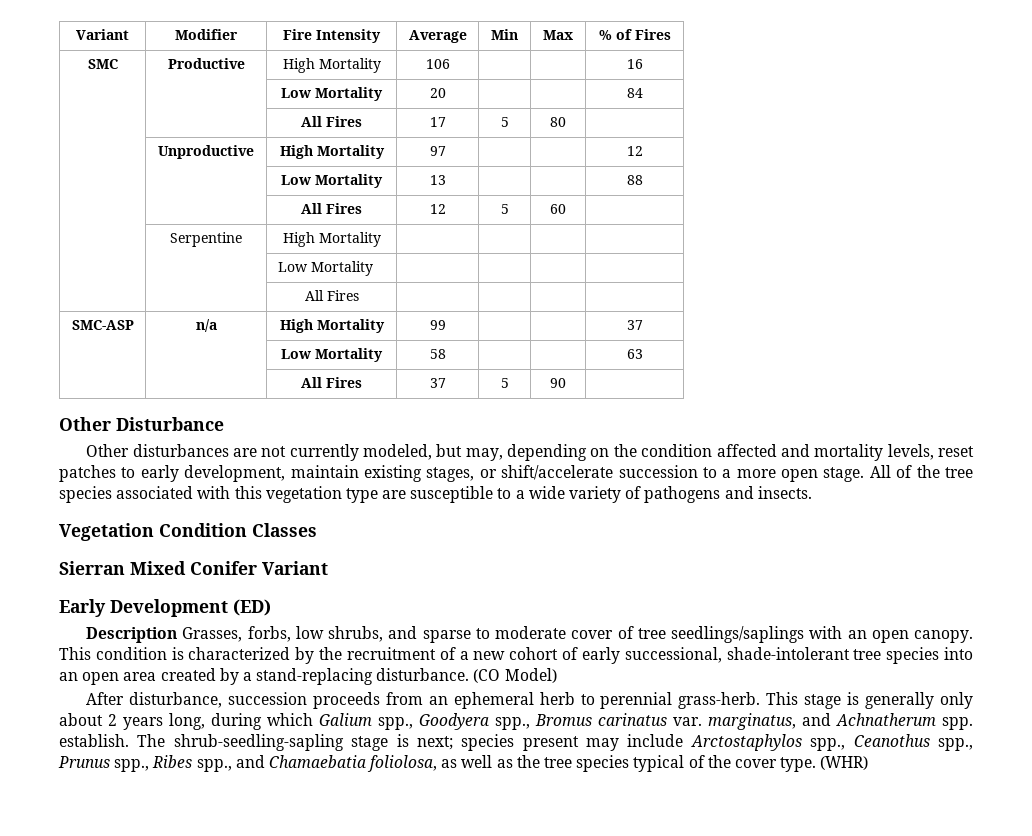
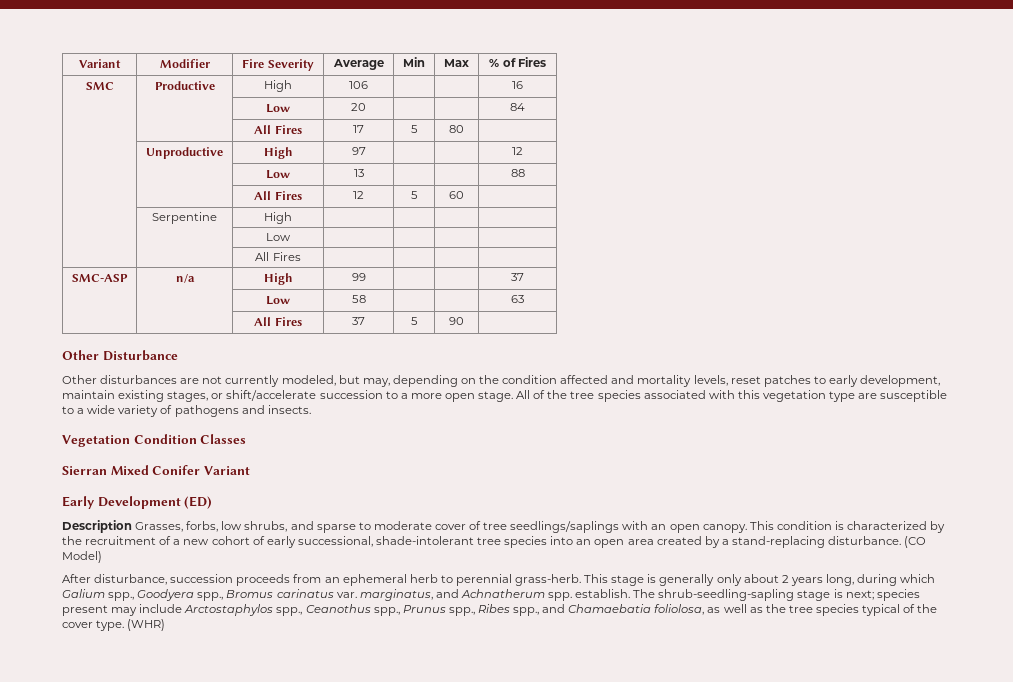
- Variant | Modifier | Fire Intensity | Average | Min | Max | % of Fires
+ Variant | Modifier | Fire Severity | Average | Min | Max | % of Fires
- SMC | Productive | High Mortality | 106 | | | 16
+ SMC | Productive | High | 106 | | | 16
- | | Low Mortality | 20 | | | 84
+ | | Low | 20 | | | 84
- | Unproductive | High Mortality | 97 | | | 12
+ | Unproductive | High | 97 | | | 12
- | | Low Mortality | 13 | | | 88
+ | | Low | 13 | | | 88
- | Serpentine | High Mortality | | | |
- | | Low Mortality | | | |
+ | Serpentine | High | | | |
+ | | Low | | | |
- SMC-ASP | n/a | High Mortality | 99 | | | 37
+ SMC-ASP | n/a | High | 99 | | | 37
- | | Low Mortality | 58 | | | 63
+ | | Low | 58 | | | 63

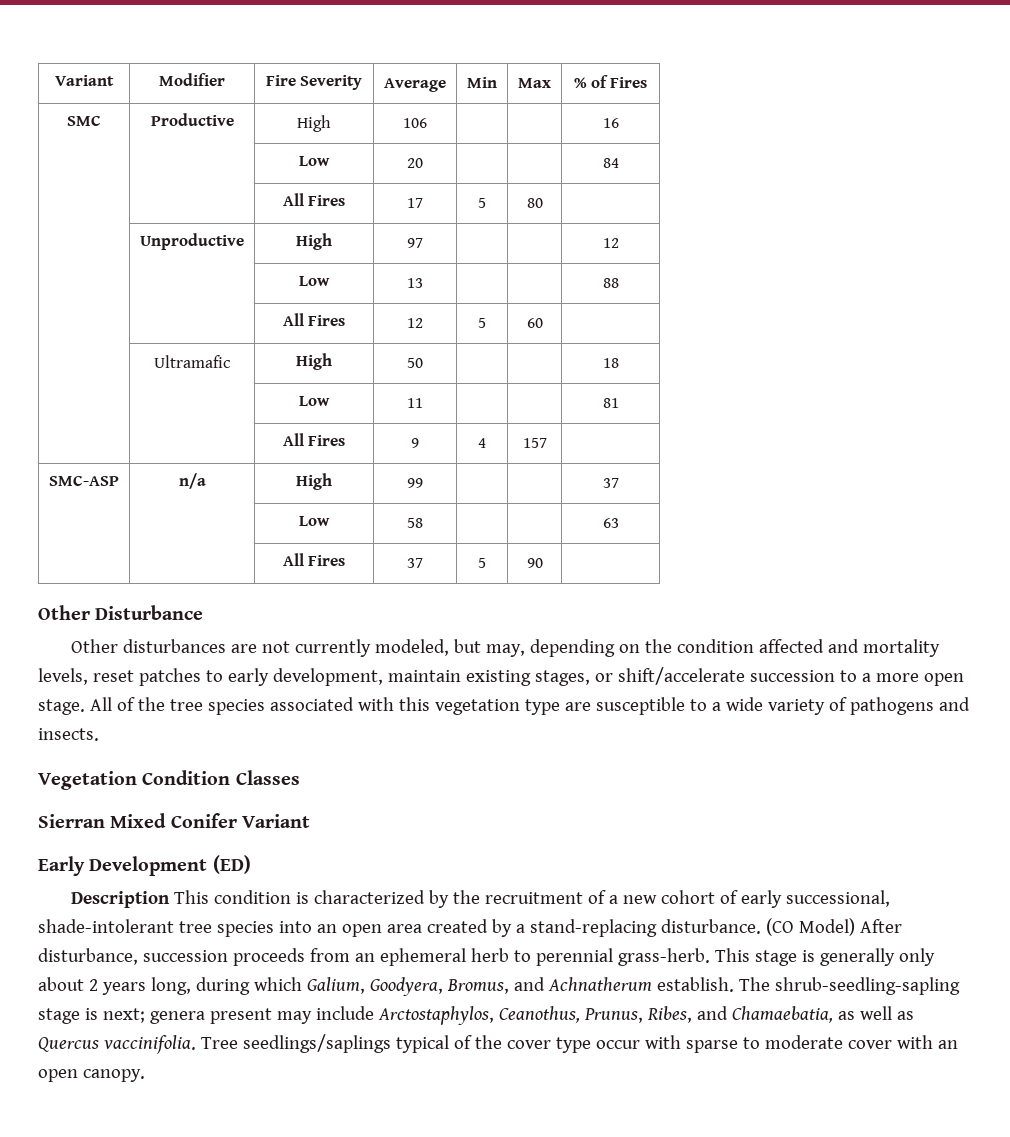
- | Serpentine | High | | | |
- | | Low | | | |
- | | All Fires | | | |
+ | Ultramafic | High | 50 | | | 18
+ | | Low | 11 | | | 81
+ | | All Fires | 9 | 4 | 157 |
- Description Grasses, forbs, low shrubs, and sparse to moderate cover of tree seedlings/saplings with an open canopy. This condition is characterized by the recruitment of a new cohort of early successional, shade-intolerant tree species into an open area created by a stand-replacing disturbance.
+ Description This condition is characterized by the recruitment of a new cohort of early successional, shade-intolerant tree species into an open area created by a stand-replacing disturbance.
- (CO Model)
- After disturbance, succession proceeds from an ephemeral herb to perennial grass-herb.
+ (CO Model) After disturbance, succession proceeds from an ephemeral herb to perennial grass-herb.
- This stage is generally only about 2 years long, during which Galium spp., Goodyera spp., Bromus carinatus var. marginatus, and Achnatherum spp. establish.
+ This stage is generally only about 2 years long, during which Galium, Goodyera, Bromus, and Achnatherum establish.
- The shrub-seedling-sapling stage is next; species present may include Arctostaphylos spp., Ceanothus spp., Prunus spp., Ribes spp., and Chamaebatia foliolosa, as well as the tree species typical of the cover type. (WHR)
+ The shrub-seedling-sapling stage is next; genera present may include Arctostaphylos, Ceanothus, Prunus, Ribes, and Chamaebatia, as well as Quercus vaccinifolia. Tree seedlings/saplings typical of the cover type occur with sparse to moderate cover with an open canopy.

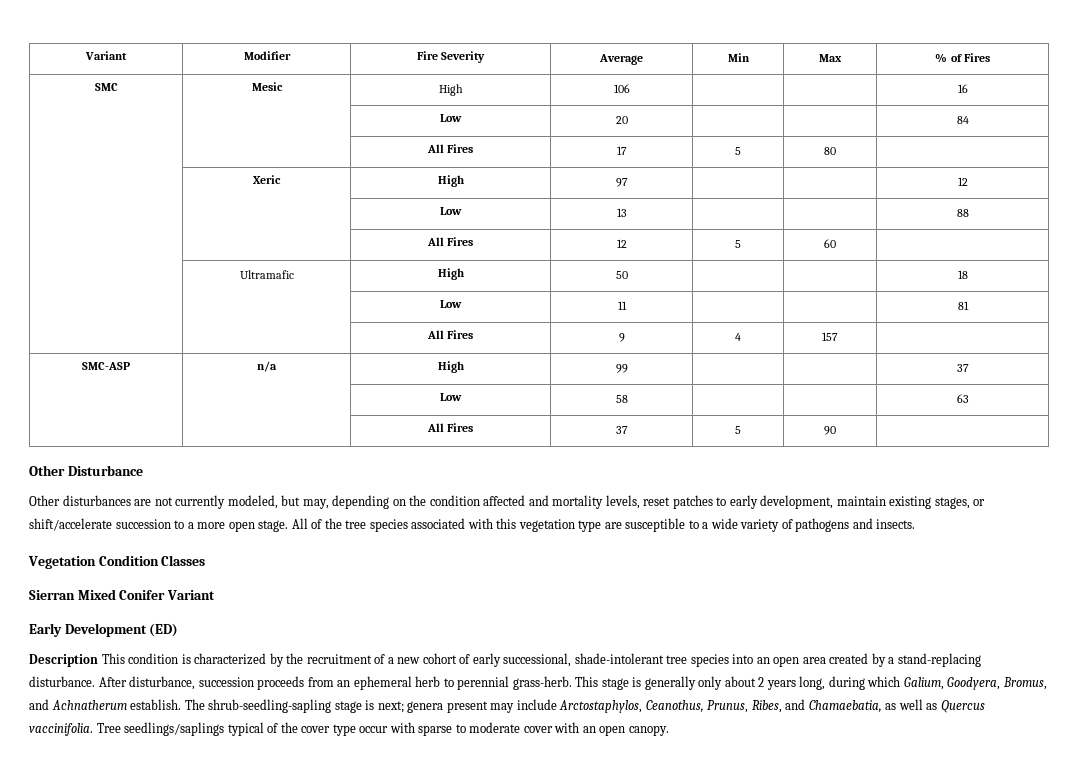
- SMC | Productive | High | 106 | | | 16
+ SMC | Mesic | High | 106 | | | 16
- | Unproductive | High | 97 | | | 12
+ | Xeric | High | 97 | | | 12
- (CO Model) After disturbance, succession proceeds from an ephemeral herb to perennial grass-herb.
+ After disturbance, succession proceeds from an ephemeral herb to perennial grass-herb.

